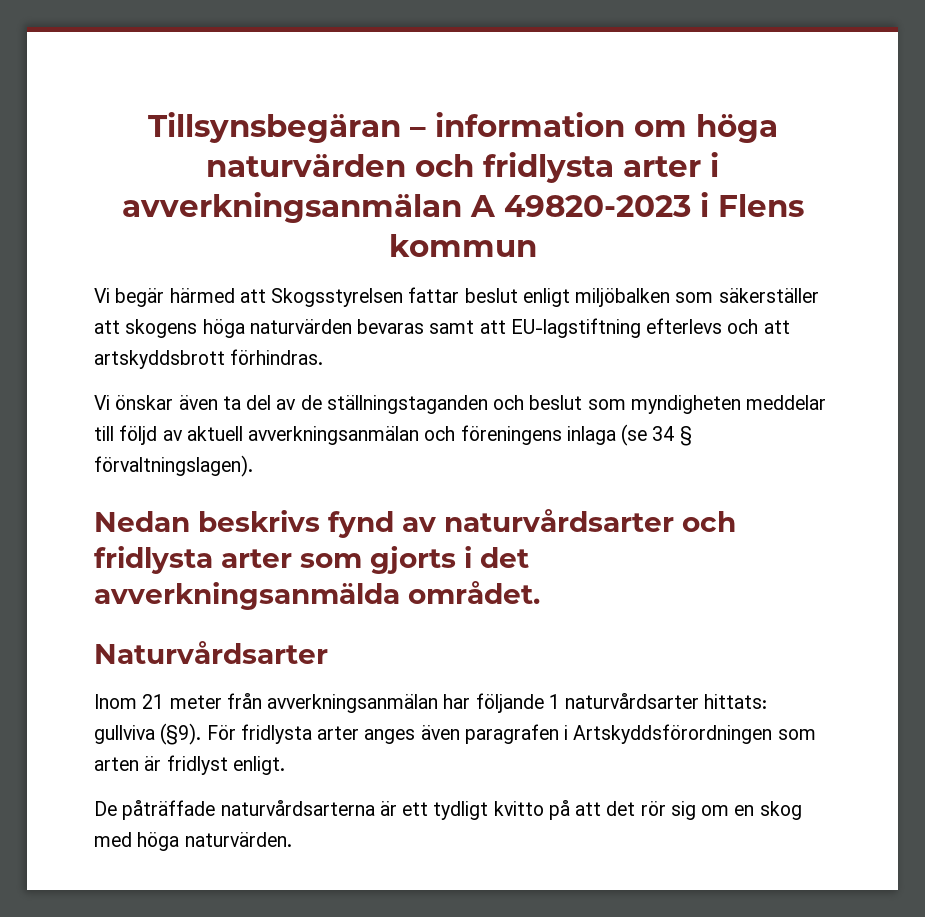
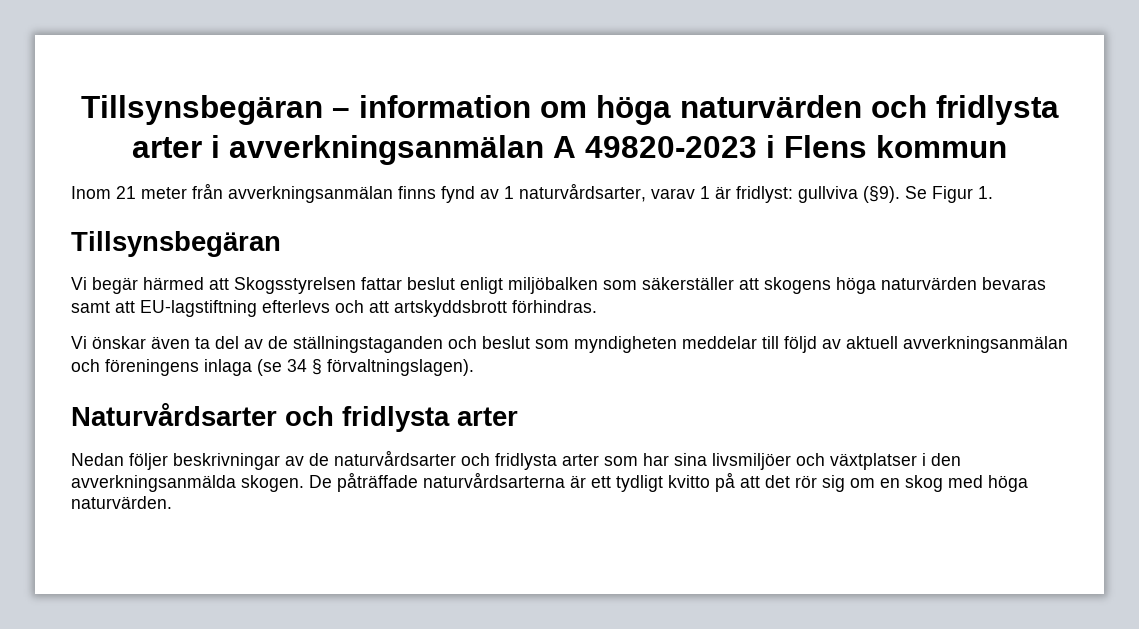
+ Inom 21 meter från avverkningsanmälan finns fynd av 1 naturvårdsarter, varav 1 är fridlyst: gullviva (§9). Se Figur 1.
+ Tillsynsbegäran
- Nedan beskrivs fynd av naturvårdsarter och fridlysta arter som gjorts i det avverkningsanmälda området.
- Naturvårdsarter
- Inom 21 meter från avverkningsanmälan har följande 1 naturvårdsarter hittats: gullviva (§9). För fridlysta arter anges även paragrafen i Artskyddsförordningen som arten är fridlyst enligt.
- De påträffade naturvårdsarterna är ett tydligt kvitto på att det rör sig om en skog med höga naturvärden.
+ Naturvårdsarter och fridlysta arter
+ Nedan följer beskrivningar av de naturvårdsarter och fridlysta arter som har sina livsmiljöer och växtplatser i den avverkningsanmälda skogen. De påträffade naturvårdsarterna är ett tydligt kvitto på att det rör sig om en skog med höga naturvärden.

